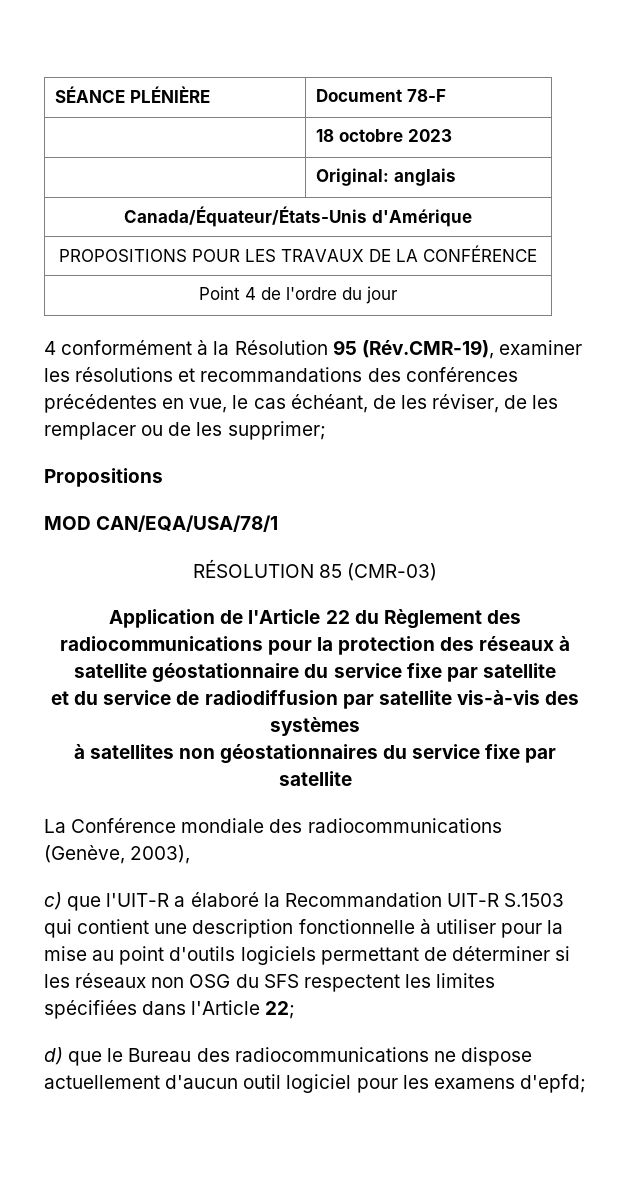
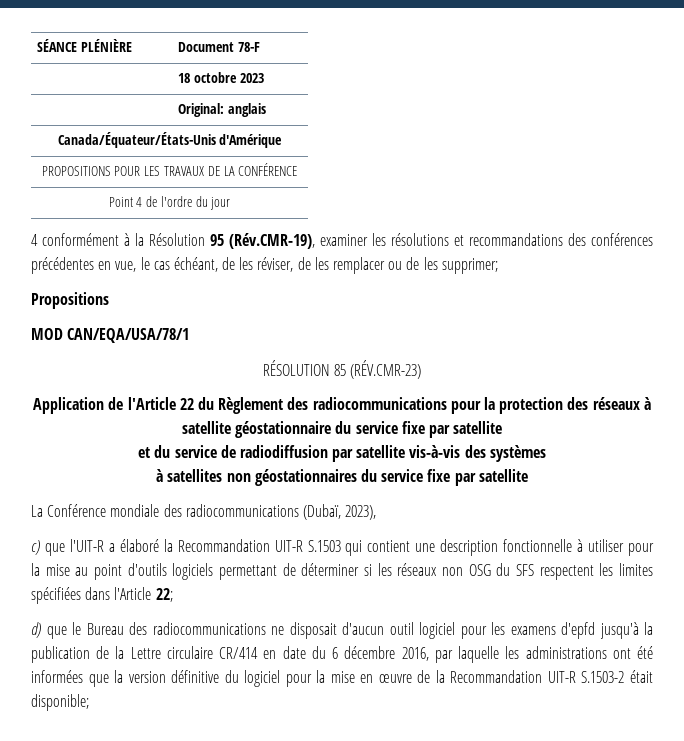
- RÉSOLUTION 85 (CMR-03)
+ RÉSOLUTION 85 (RÉV.CMR-23)
- La Conférence mondiale des radiocommunications (Genève, 2003),
+ La Conférence mondiale des radiocommunications (Dubaï, 2023),
- d) que le Bureau des radiocommunications ne dispose actuellement d'aucun outil logiciel pour les examens d'epfd;
+ d) que le Bureau des radiocommunications ne disposait d'aucun outil logiciel pour les examens d'epfd jusqu'à la publication de la Lettre circulaire CR/414 en date du 6 décembre 2016, par laquelle les administrations ont été informées que la version définitive du logiciel pour la mise en œuvre de la Recommandation UIT-R S.1503-2 était disponible;

